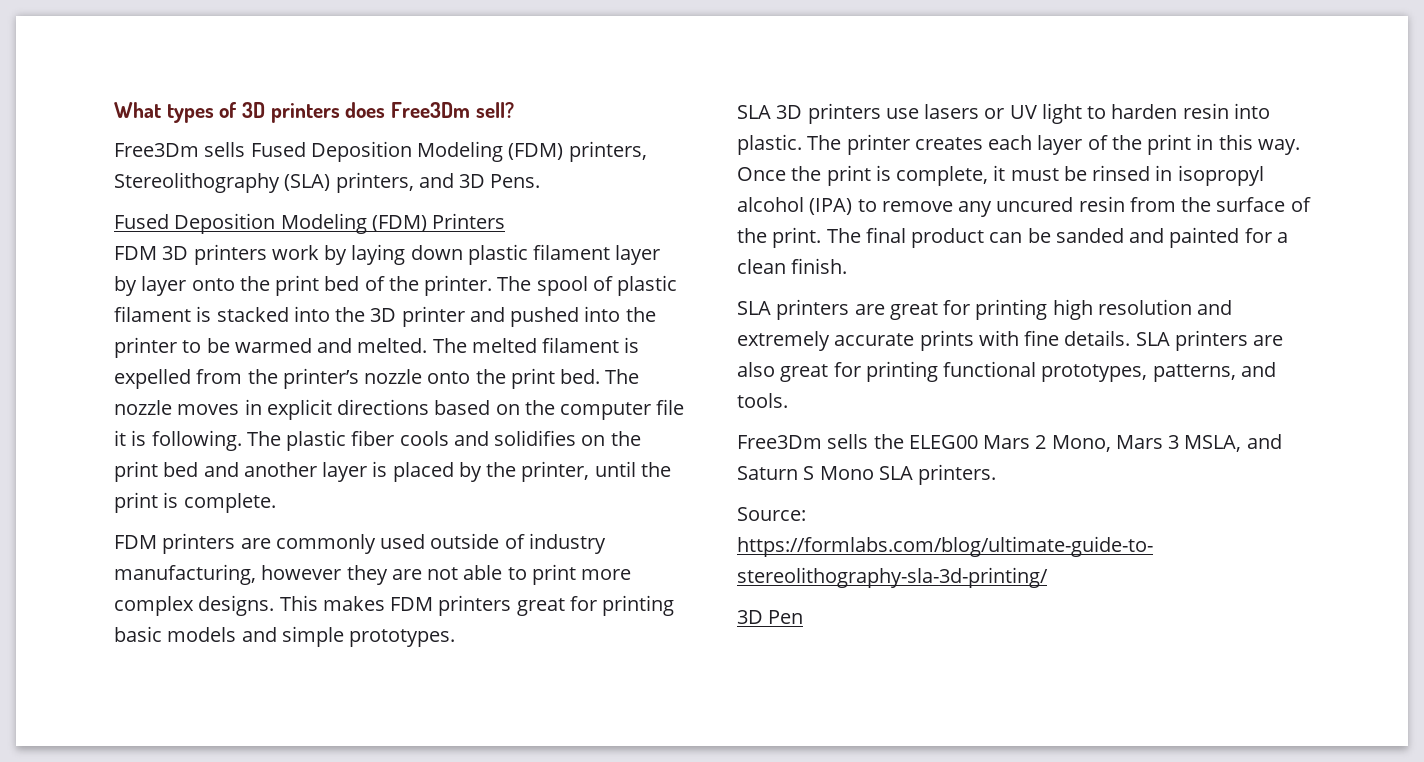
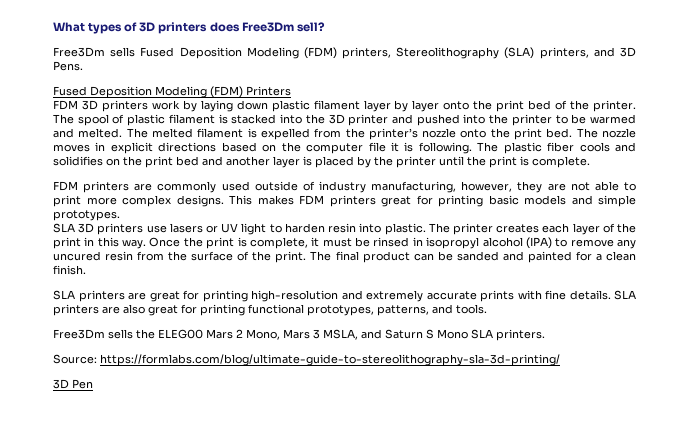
- The plastic fiber cools and solidifies on the print bed and another layer is placed by the printer, until the print is complete.
+ The plastic fiber cools and solidifies on the print bed and another layer is placed by the printer until the print is complete.
- FDM printers are commonly used outside of industry manufacturing, however they are not able to print more complex designs.
+ FDM printers are commonly used outside of industry manufacturing, however, they are not able to print more complex designs.
- SLA printers are great for printing high resolution and extremely accurate prints with fine details.
+ SLA printers are great for printing high-resolution and extremely accurate prints with fine details.

